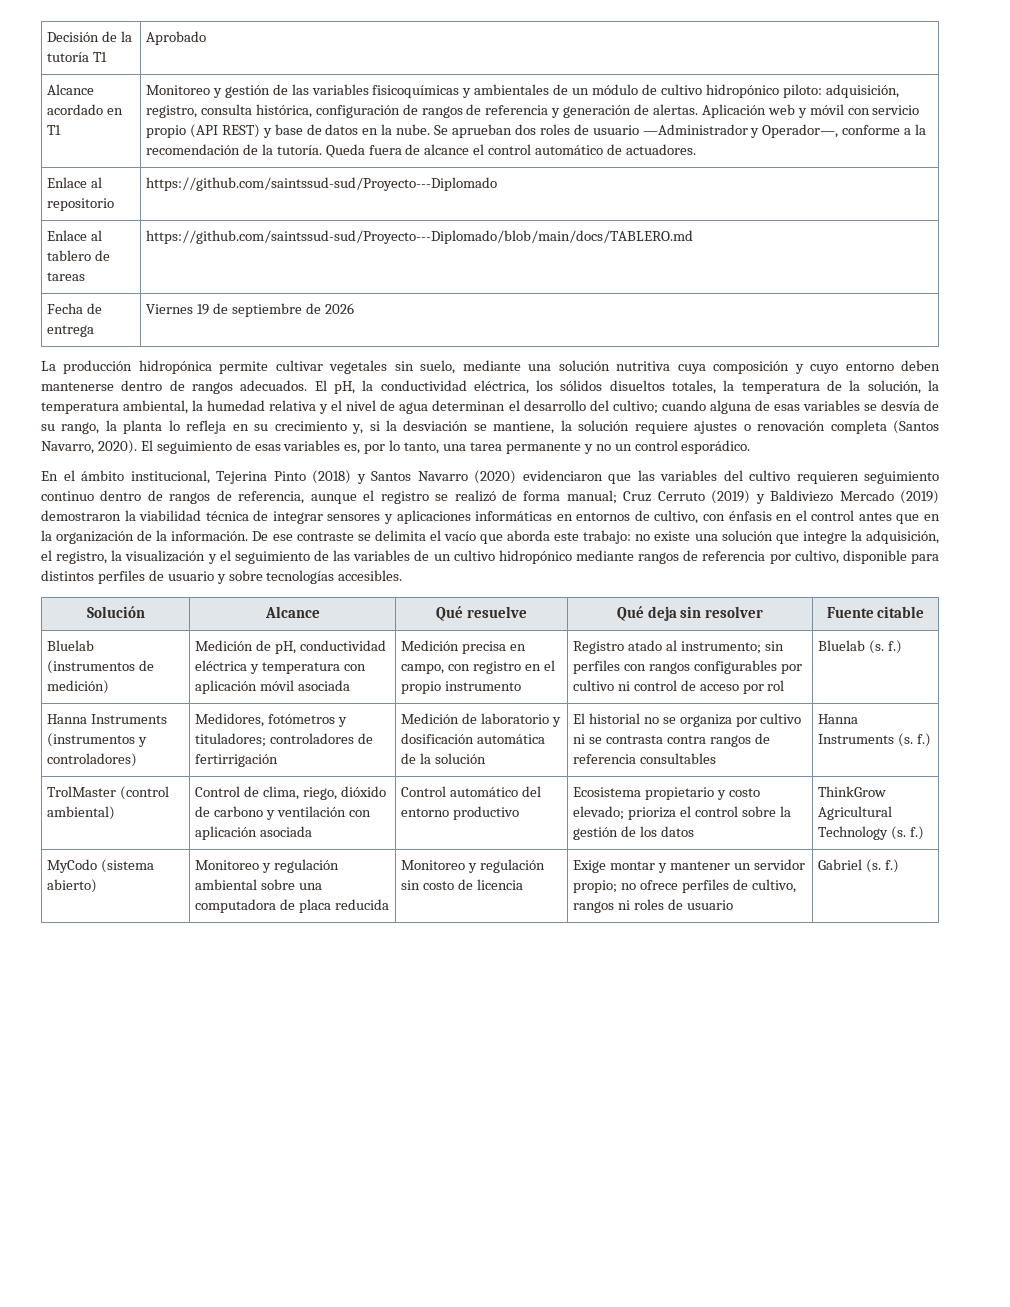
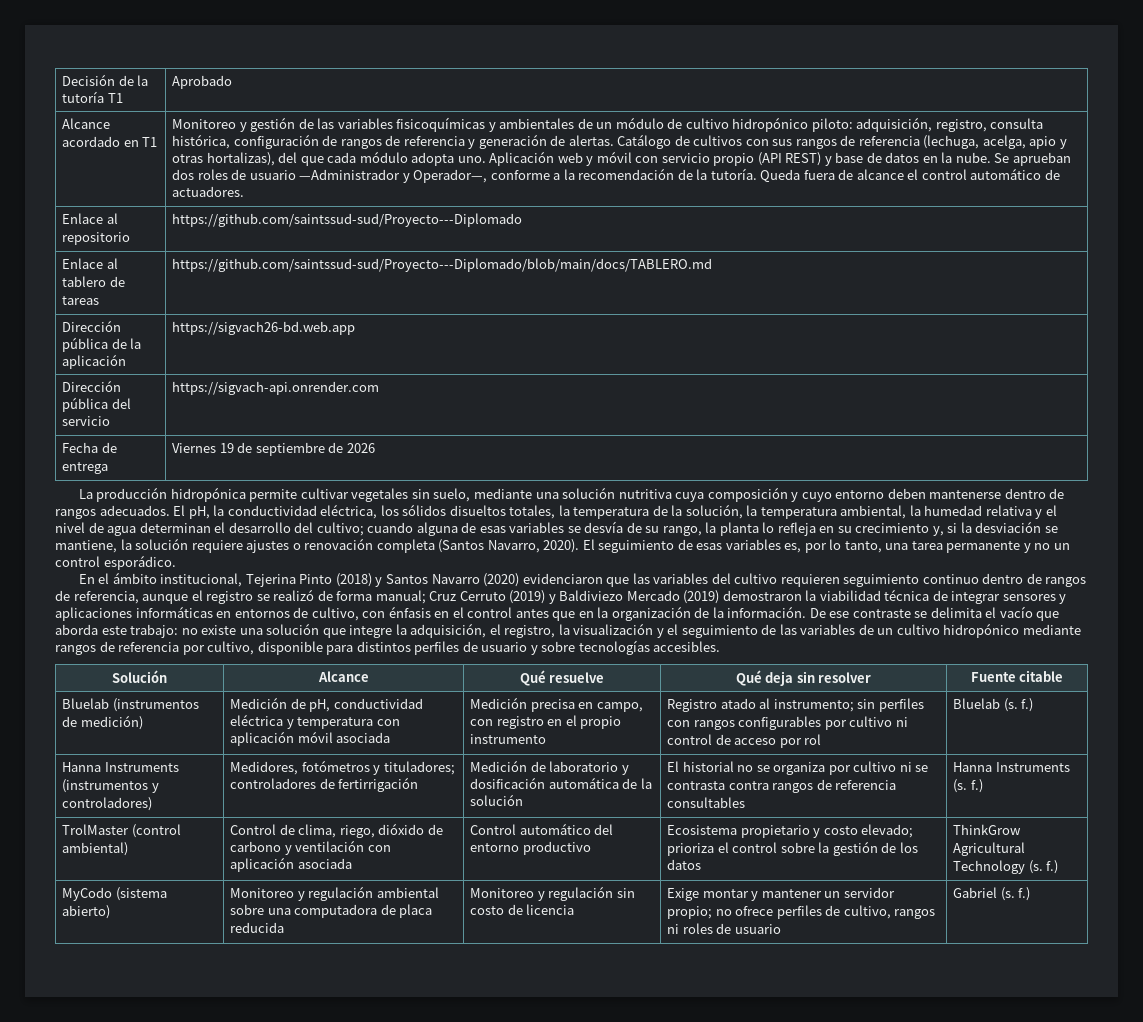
+ Catálogo de cultivos con sus rangos de referencia (lechuga, acelga, apio y otras hortalizas), del que cada módulo adopta uno.
+ Dirección pública de la aplicación | https://sigvach26-bd.web.app
+ Dirección pública del servicio | https://sigvach-api.onrender.com

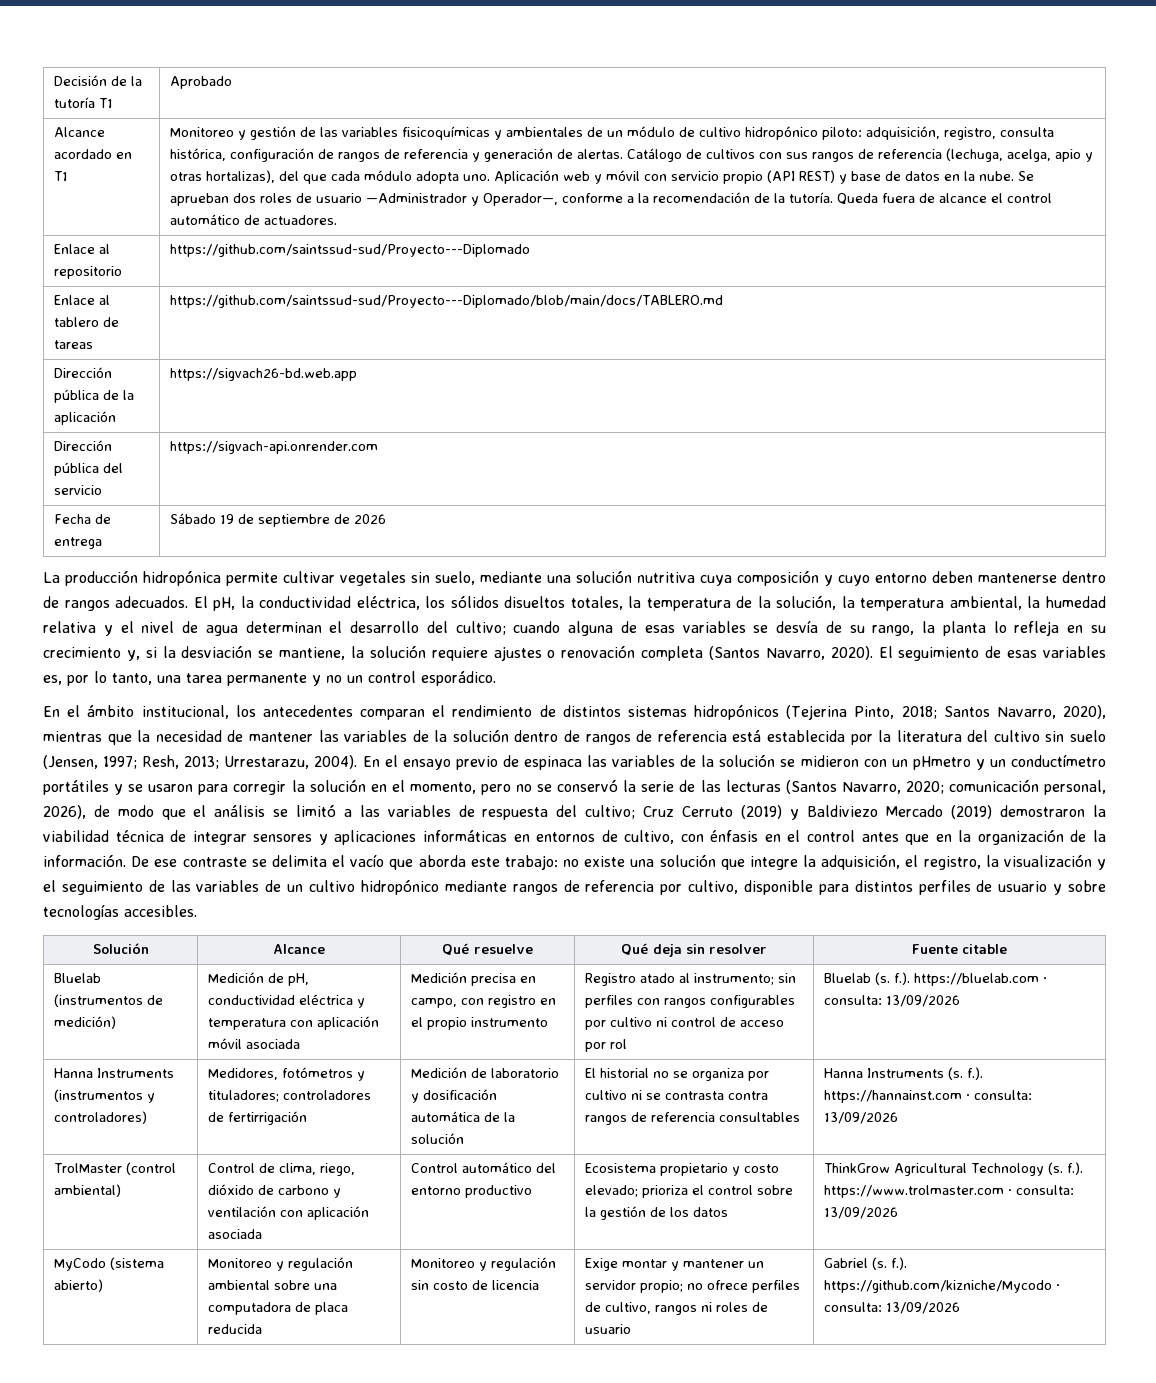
- Fecha de entrega | Viernes 19 de septiembre de 2026
+ Fecha de entrega | Sábado 19 de septiembre de 2026
- En el ámbito institucional, Tejerina Pinto (2018) y Santos Navarro (2020) evidenciaron que las variables del cultivo requieren seguimiento continuo dentro de rangos de referencia, aunque el registro se realizó de forma manual; Cruz Cerruto (2019) y Baldiviezo Mercado (2019) demostraron la viabilidad técnica de integrar sensores y aplicaciones informáticas en entornos de cultivo, con énfasis en el control antes que en la organización de la información.
+ En el ámbito institucional, los antecedentes comparan el rendimiento de distintos sistemas hidropónicos (Tejerina Pinto, 2018; Santos Navarro, 2020), mientras que la necesidad de mantener las variables de la solución dentro de rangos de referencia está establecida por la literatura del cultivo sin suelo (Jensen, 1997; Resh, 2013; Urrestarazu, 2004). En el ensayo previo de espinaca las variables de la solución se midieron con un pHmetro y un conductímetro portátiles y se usaron para corregir la solución en el momento, pero no se conservó la serie de las lecturas (Santos Navarro, 2020; comunicación personal, 2026), de modo que el análisis se limitó a las variables de respuesta del cultivo; Cruz Cerruto (2019) y Baldiviezo Mercado (2019) demostraron la viabilidad técnica de integrar sensores y aplicaciones informáticas en entornos de cultivo, con énfasis en el control antes que en la organización de la información.
- Bluelab (s. f.)
+ Bluelab (s. f.). https://bluelab.com · consulta: 13/09/2026
- Hanna Instruments (s. f.)
+ Hanna Instruments (s. f.). https://hannainst.com · consulta: 13/09/2026
- ThinkGrow Agricultural Technology (s. f.)
+ ThinkGrow Agricultural Technology (s. f.). https://www.trolmaster.com · consulta: 13/09/2026
- Gabriel (s. f.)
+ Gabriel (s. f.). https://github.com/kizniche/Mycodo · consulta: 13/09/2026

